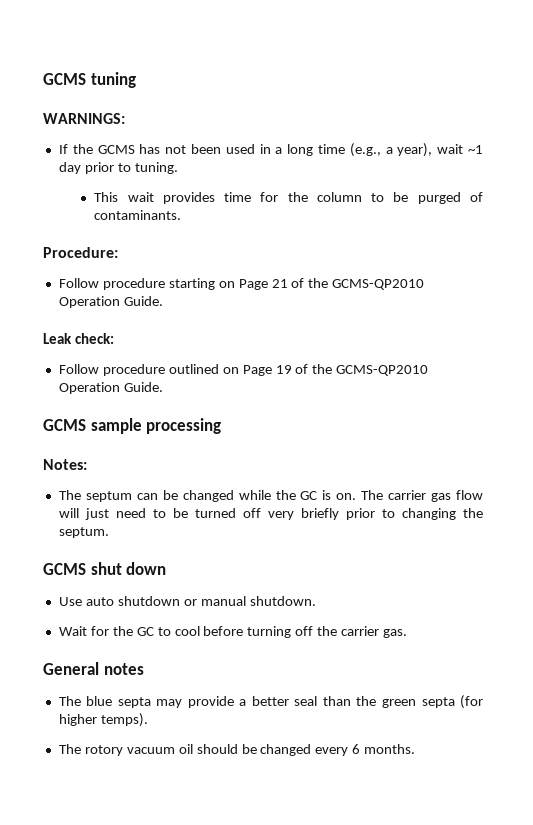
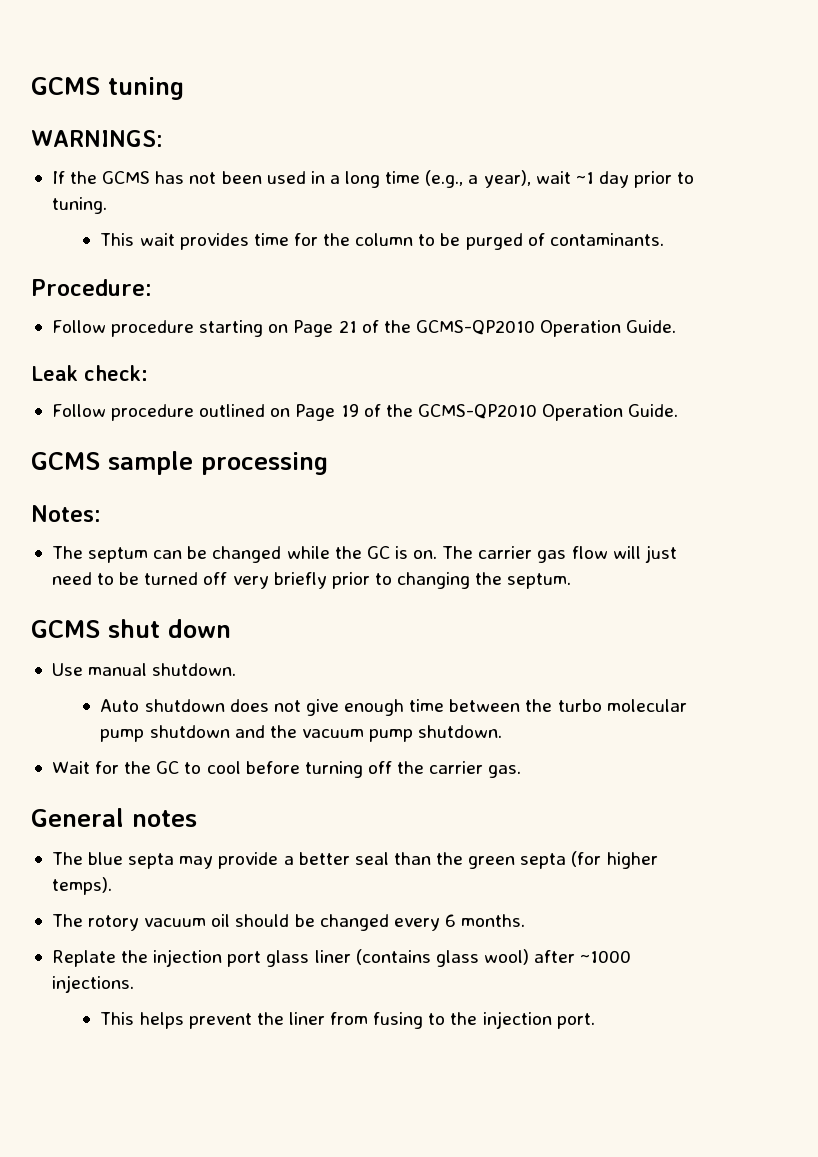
- Use auto shutdown or manual shutdown.
+ Use manual shutdown.
+ Auto shutdown does not give enough time between the turbo molecular pump shutdown and the vacuum pump shutdown.
+ Replate the injection port glass liner (contains glass wool) after ~1000 injections.
+ This helps prevent the liner from fusing to the injection port.

